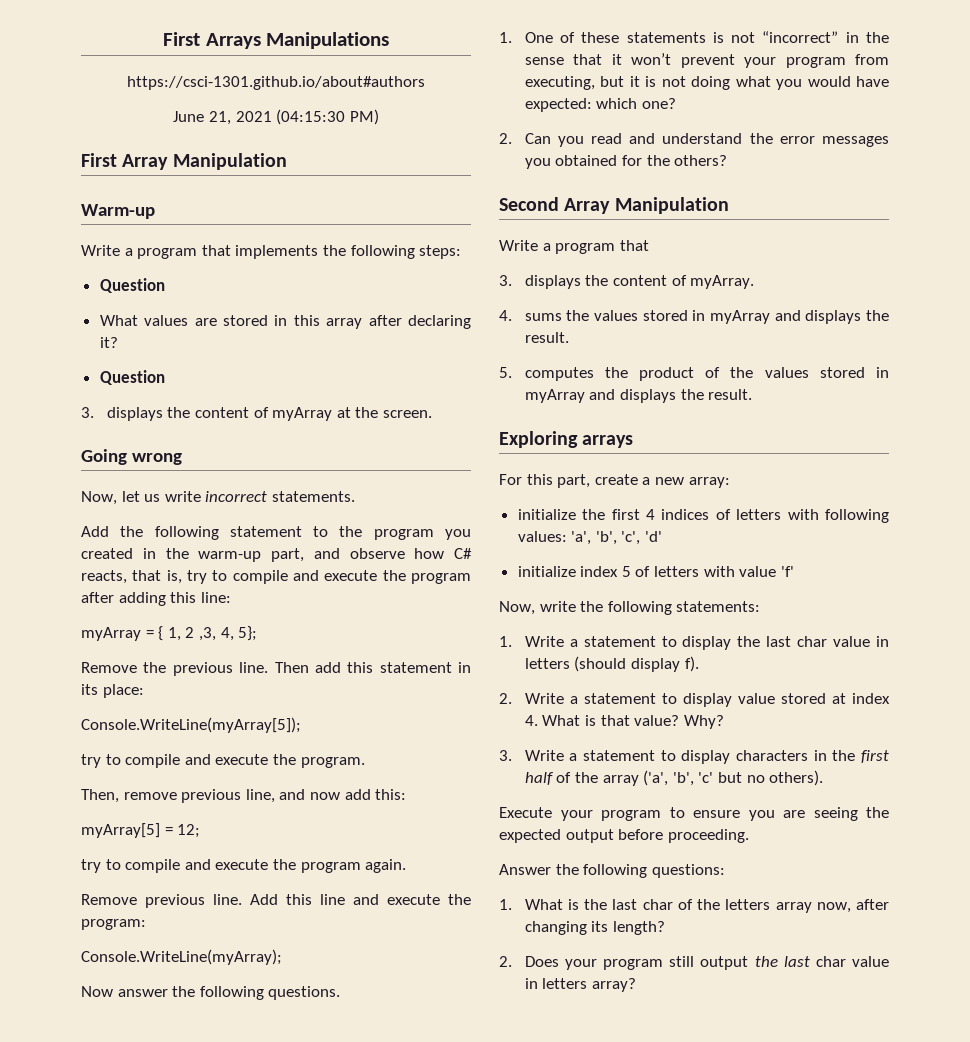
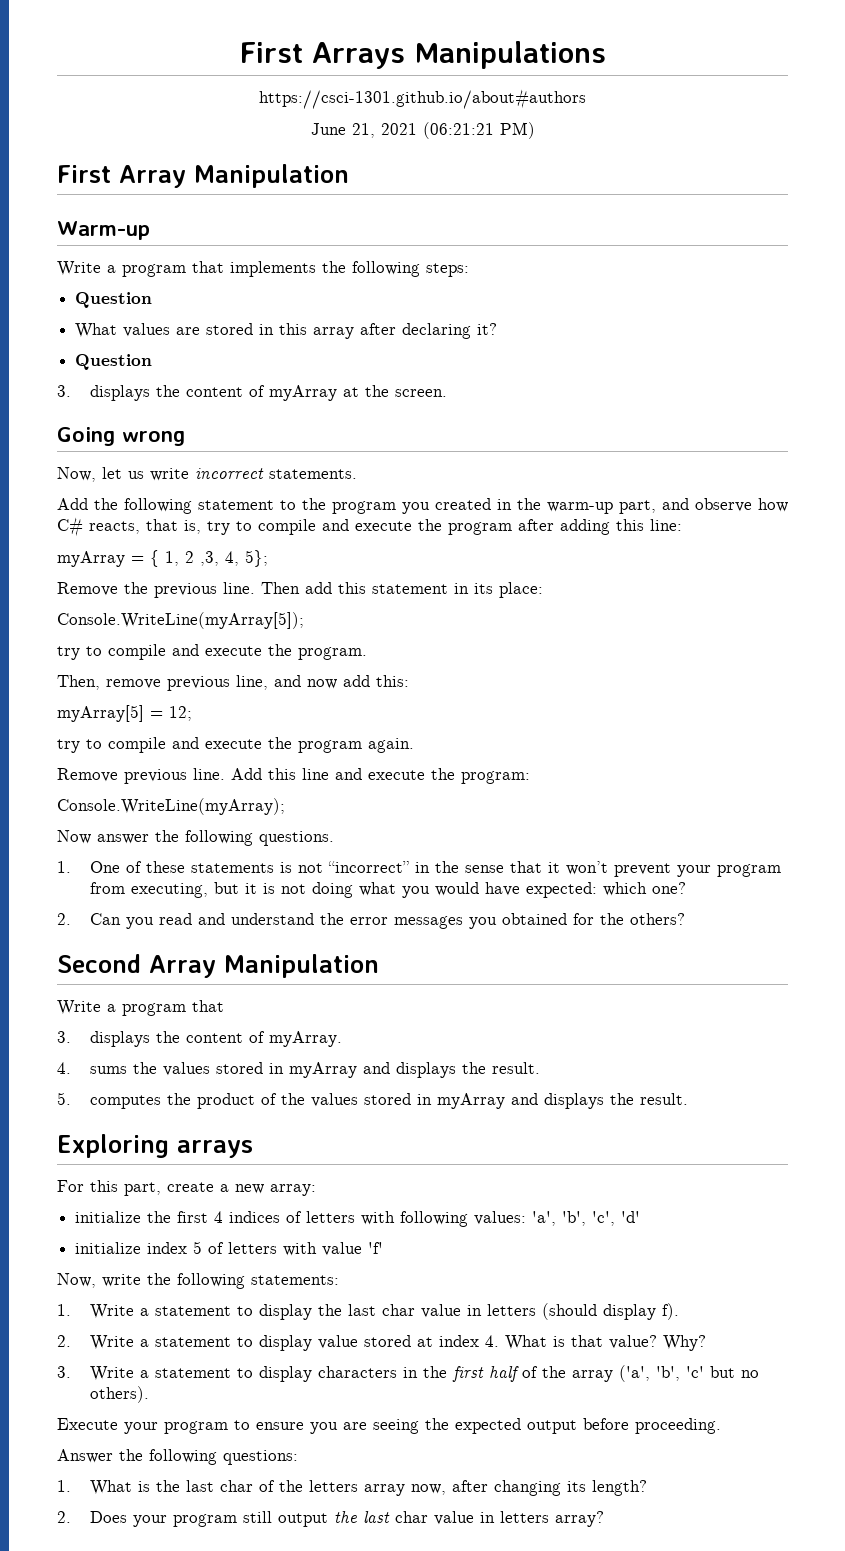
- June 21, 2021 (04:15:30 PM)
+ June 21, 2021 (06:21:21 PM)

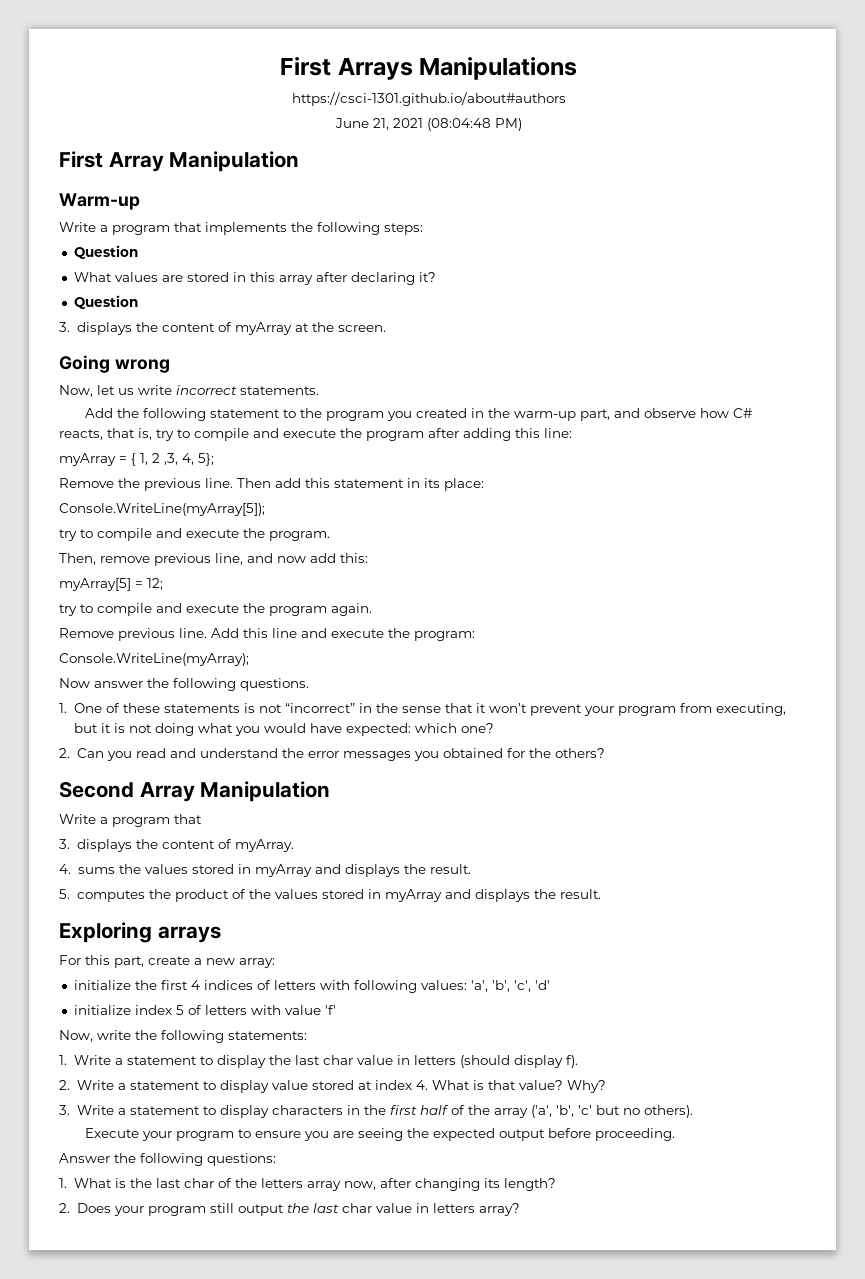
- June 21, 2021 (06:21:21 PM)
+ June 21, 2021 (08:04:48 PM)

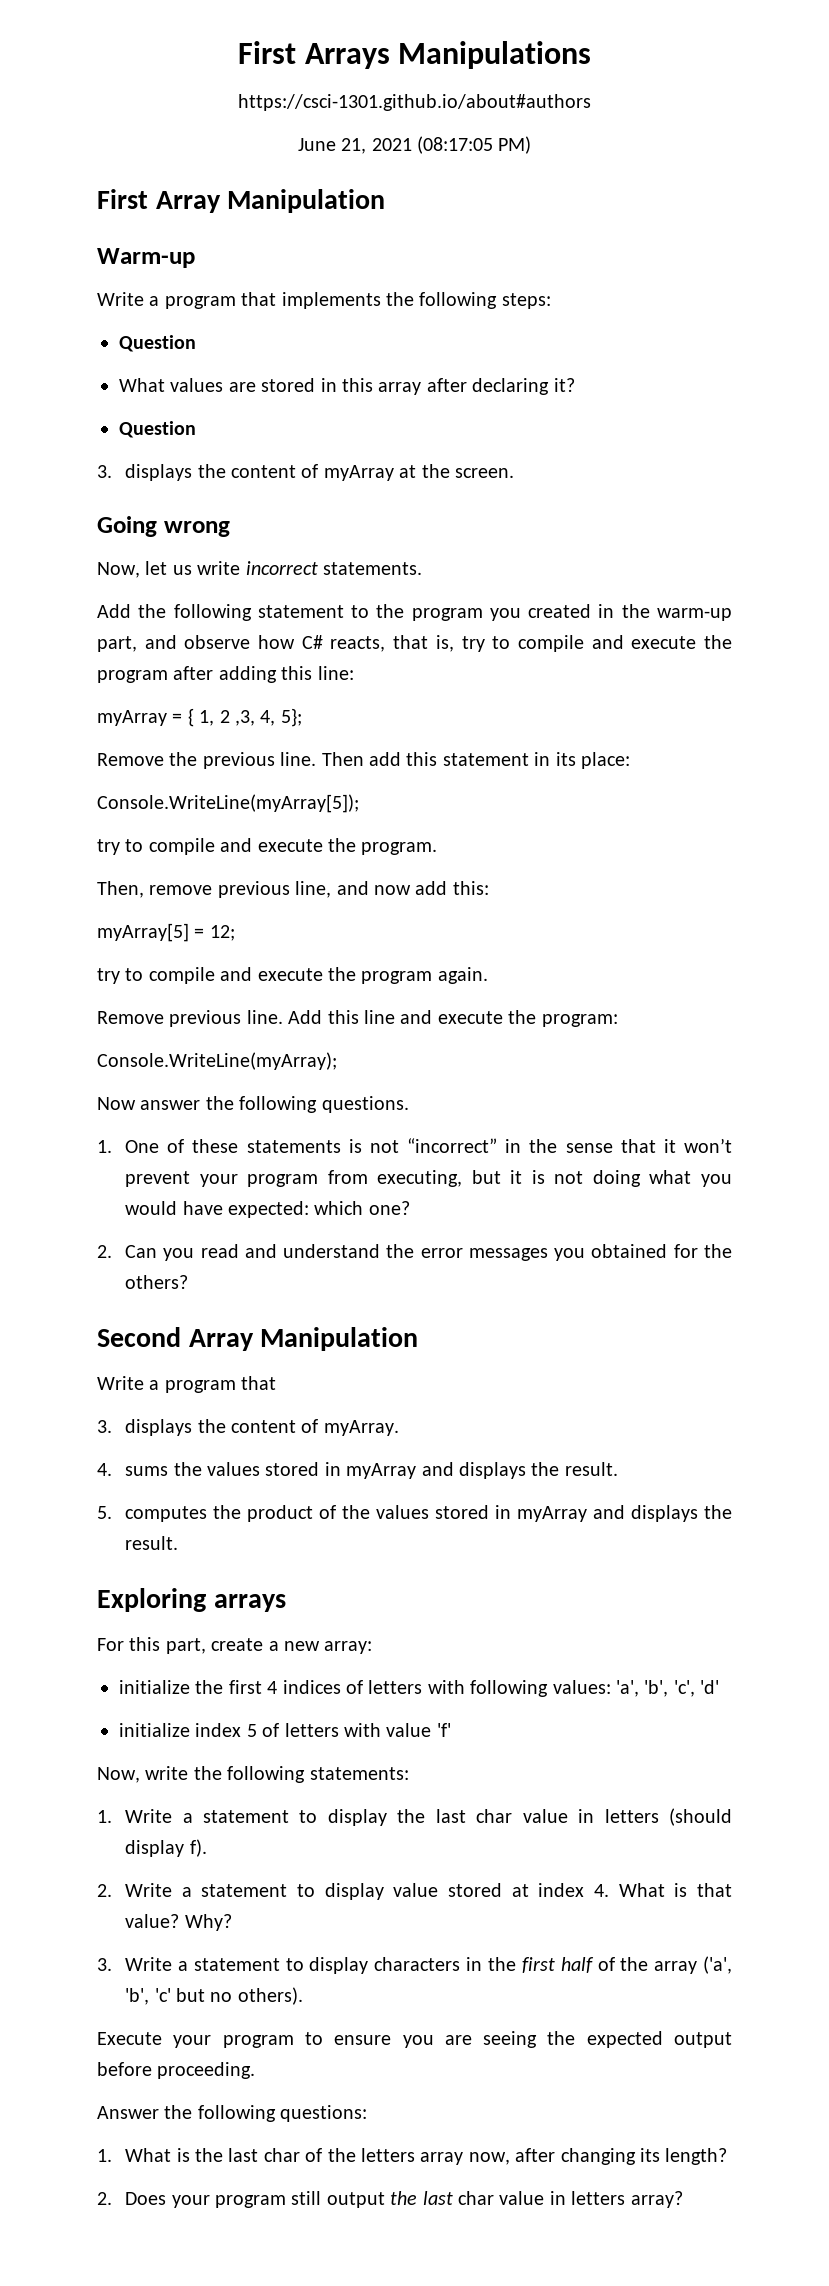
- June 21, 2021 (08:04:48 PM)
+ June 21, 2021 (08:17:05 PM)

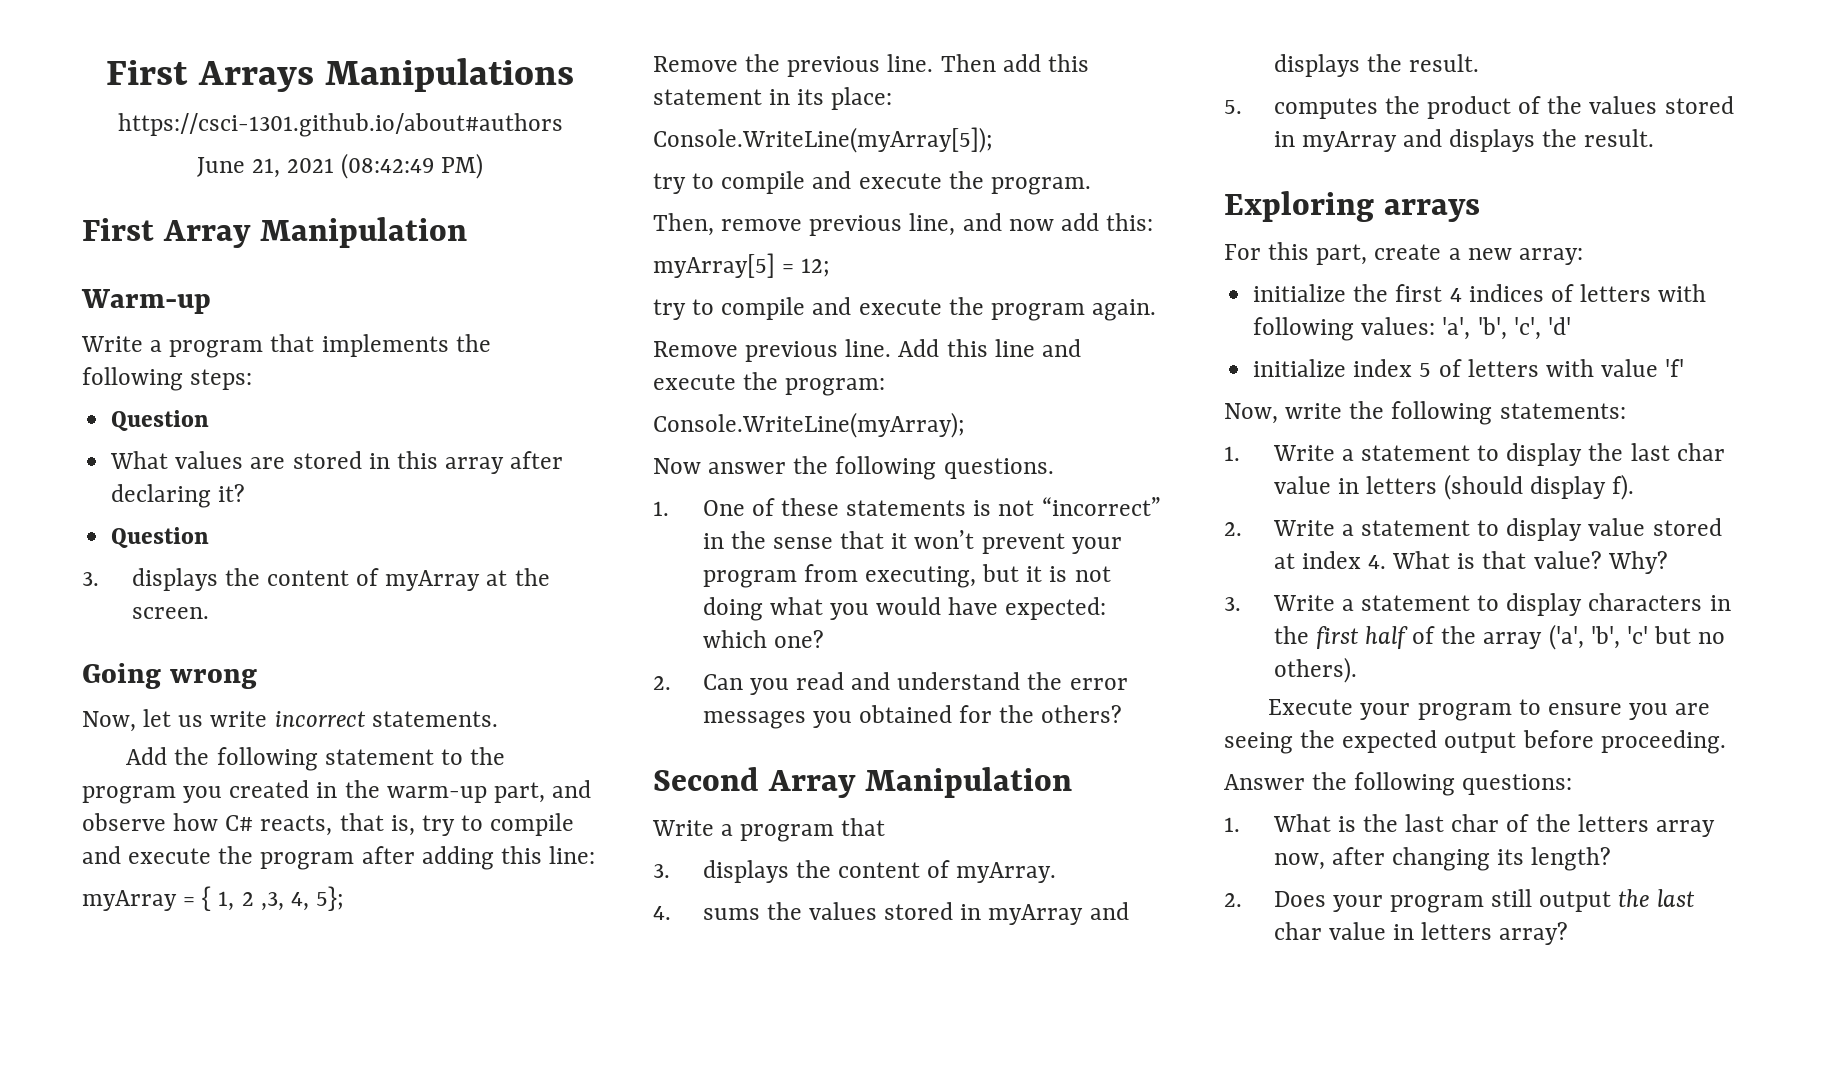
- June 21, 2021 (08:17:05 PM)
+ June 21, 2021 (08:42:49 PM)

